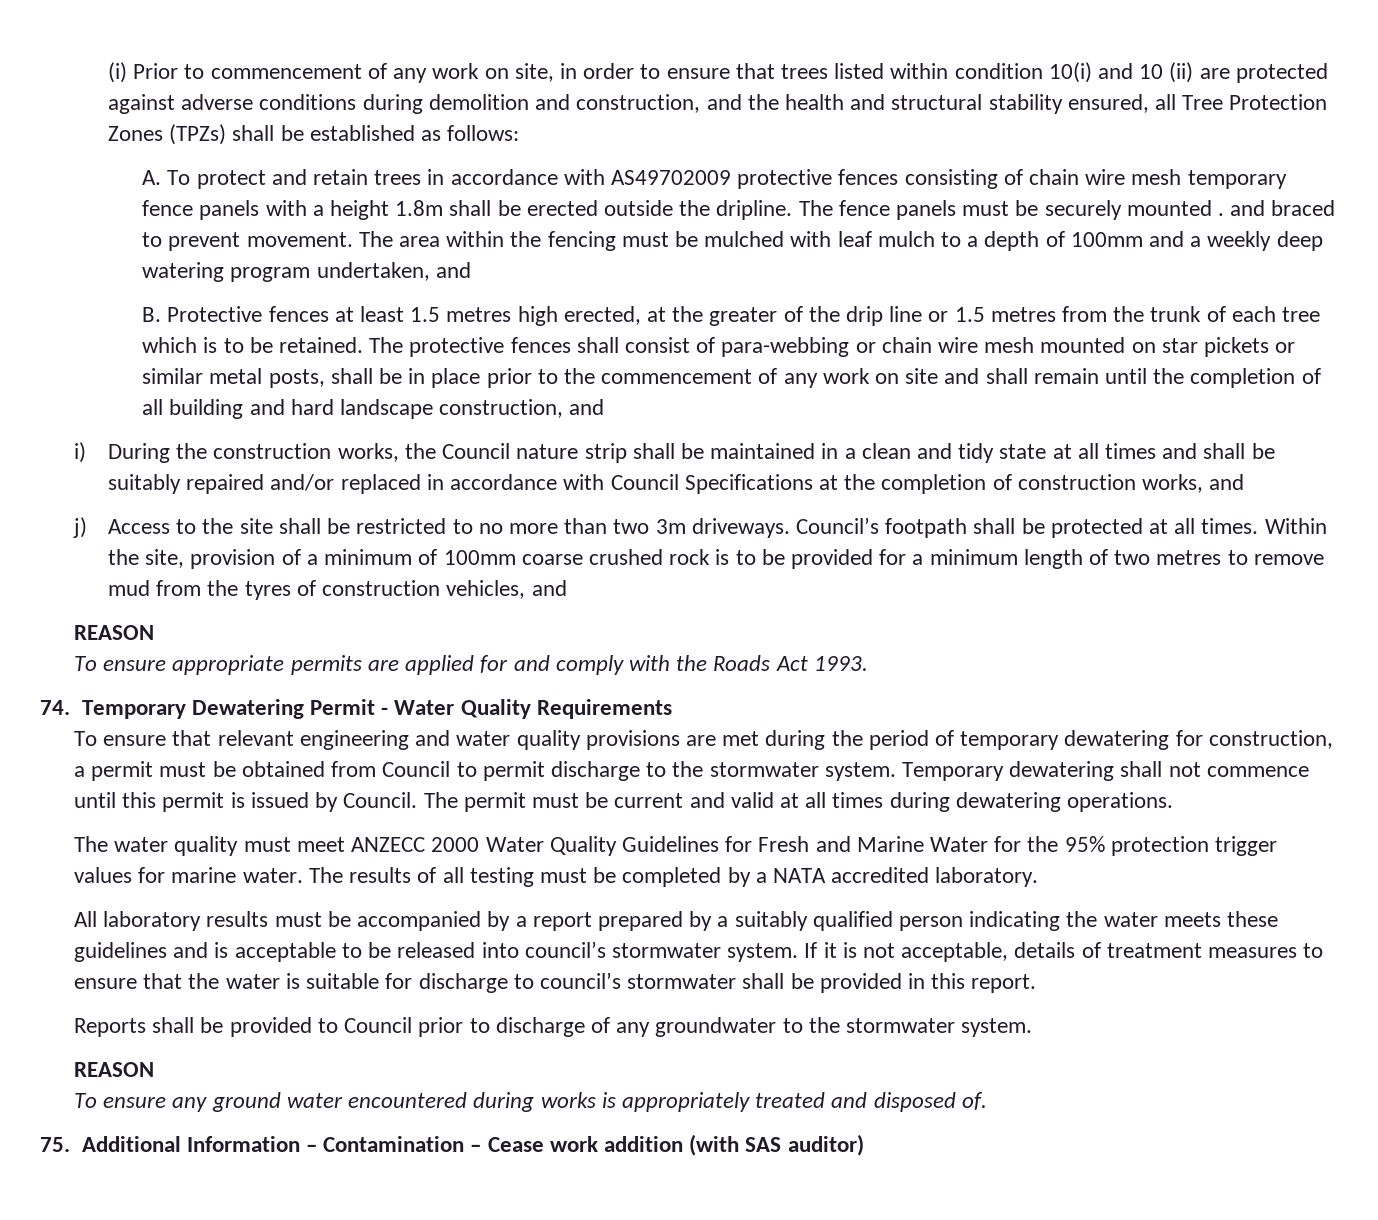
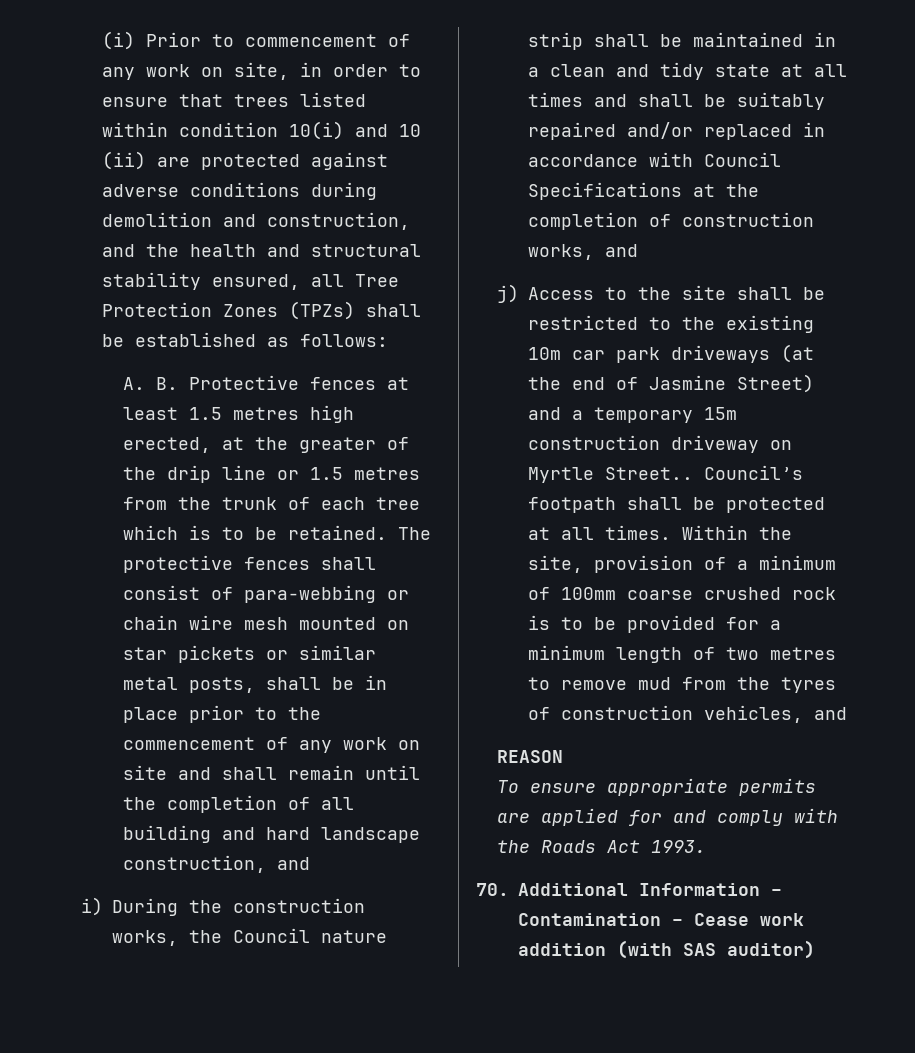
- A. To protect and retain trees in accordance with AS49702009 protective fences consisting of chain wire mesh temporary fence panels with a height 1.8m shall be erected outside the dripline. The fence panels must be securely mounted . and braced to prevent movement. The area within the fencing must be mulched with leaf mulch to a depth of 100mm and a weekly deep watering program undertaken, and
- B. Protective fences at least 1.5 metres high erected, at the greater of the drip line or 1.5 metres from the trunk of each tree which is to be retained.
+ A. B. Protective fences at least 1.5 metres high erected, at the greater of the drip line or 1.5 metres from the trunk of each tree which is to be retained.
- j) Access to the site shall be restricted to no more than two 3m driveways.
+ j) Access to the site shall be restricted to the existing 10m car park driveways (at the end of Jasmine Street) and a temporary 15m construction driveway on Myrtle Street..
- 74. Temporary Dewatering Permit - Water Quality Requirements
- To ensure that relevant engineering and water quality provisions are met during the period of temporary dewatering for construction, a permit must be obtained from Council to permit discharge to the stormwater system. Temporary dewatering shall not commence until this permit is issued by Council. The permit must be current and valid at all times during dewatering operations.
- The water quality must meet ANZECC 2000 Water Quality Guidelines for Fresh and Marine Water for the 95% protection trigger values for marine water. The results of all testing must be completed by a NATA accredited laboratory.
- All laboratory results must be accompanied by a report prepared by a suitably qualified person indicating the water meets these guidelines and is acceptable to be released into council’s stormwater system. If it is not acceptable, details of treatment measures to ensure that the water is suitable for discharge to council’s stormwater shall be provided in this report.
- Reports shall be provided to Council prior to discharge of any groundwater to the stormwater system.
- REASON
- To ensure any ground water encountered during works is appropriately treated and disposed of.
- 75. Additional Information – Contamination – Cease work addition (with SAS auditor)
+ 70. Additional Information – Contamination – Cease work addition (with SAS auditor)

